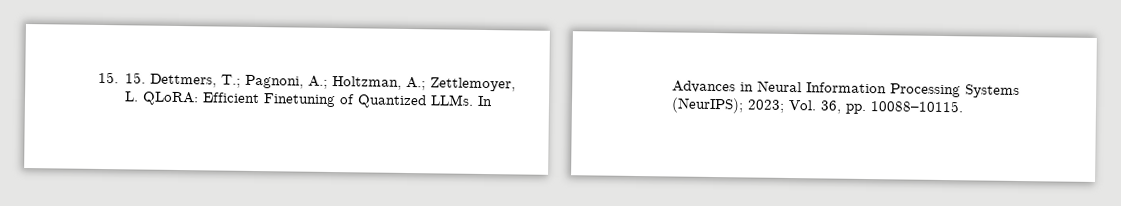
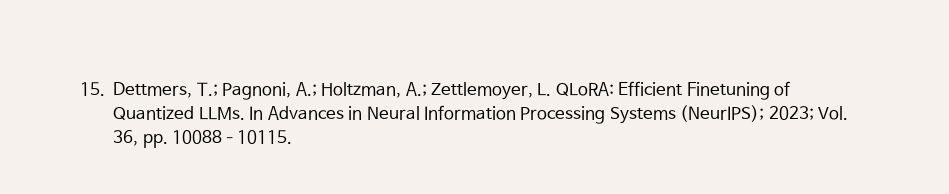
- 15. 15. Dettmers, T.; Pagnoni, A.; Holtzman, A.; Zettlemoyer, L. QLoRA: Efficient Finetuning of Quantized LLMs.
+ 15. Dettmers, T.; Pagnoni, A.; Holtzman, A.; Zettlemoyer, L. QLoRA: Efficient Finetuning of Quantized LLMs.

